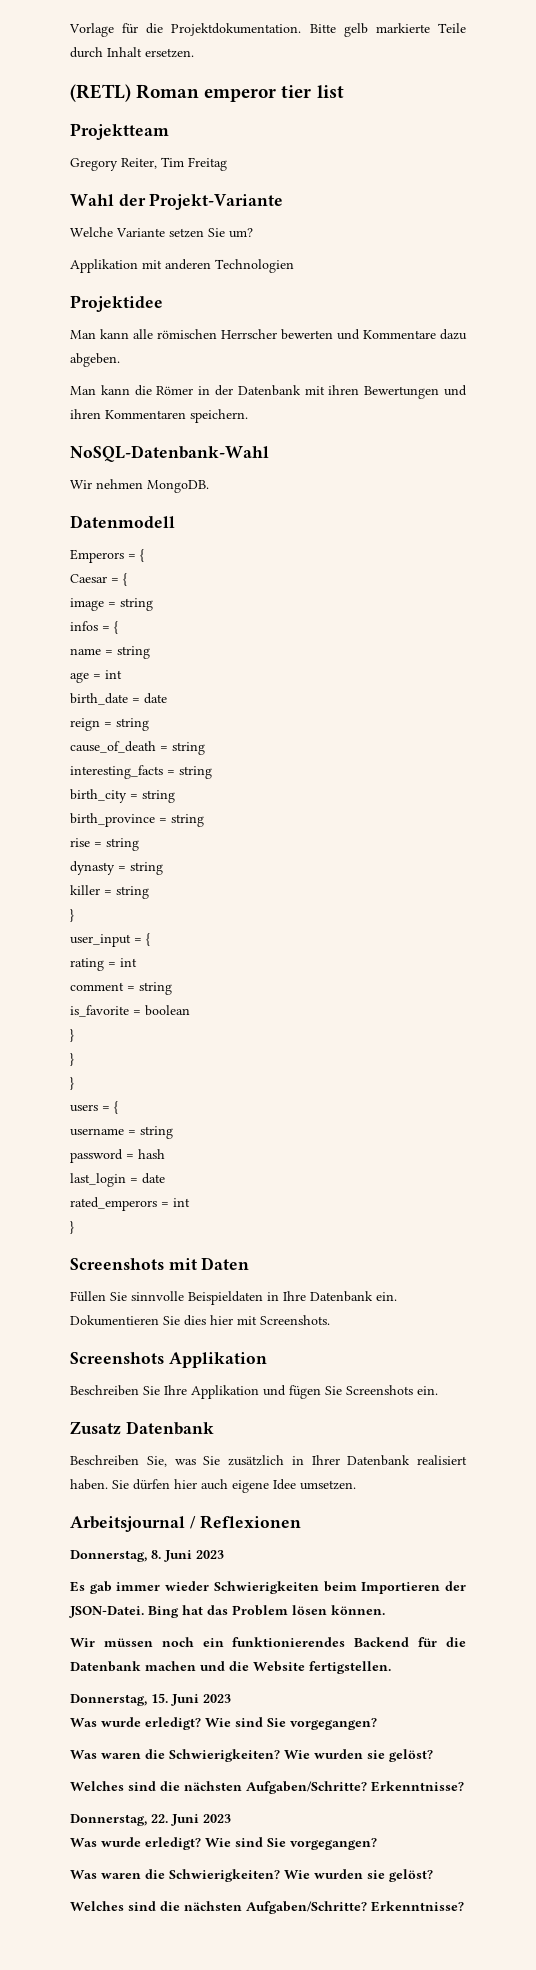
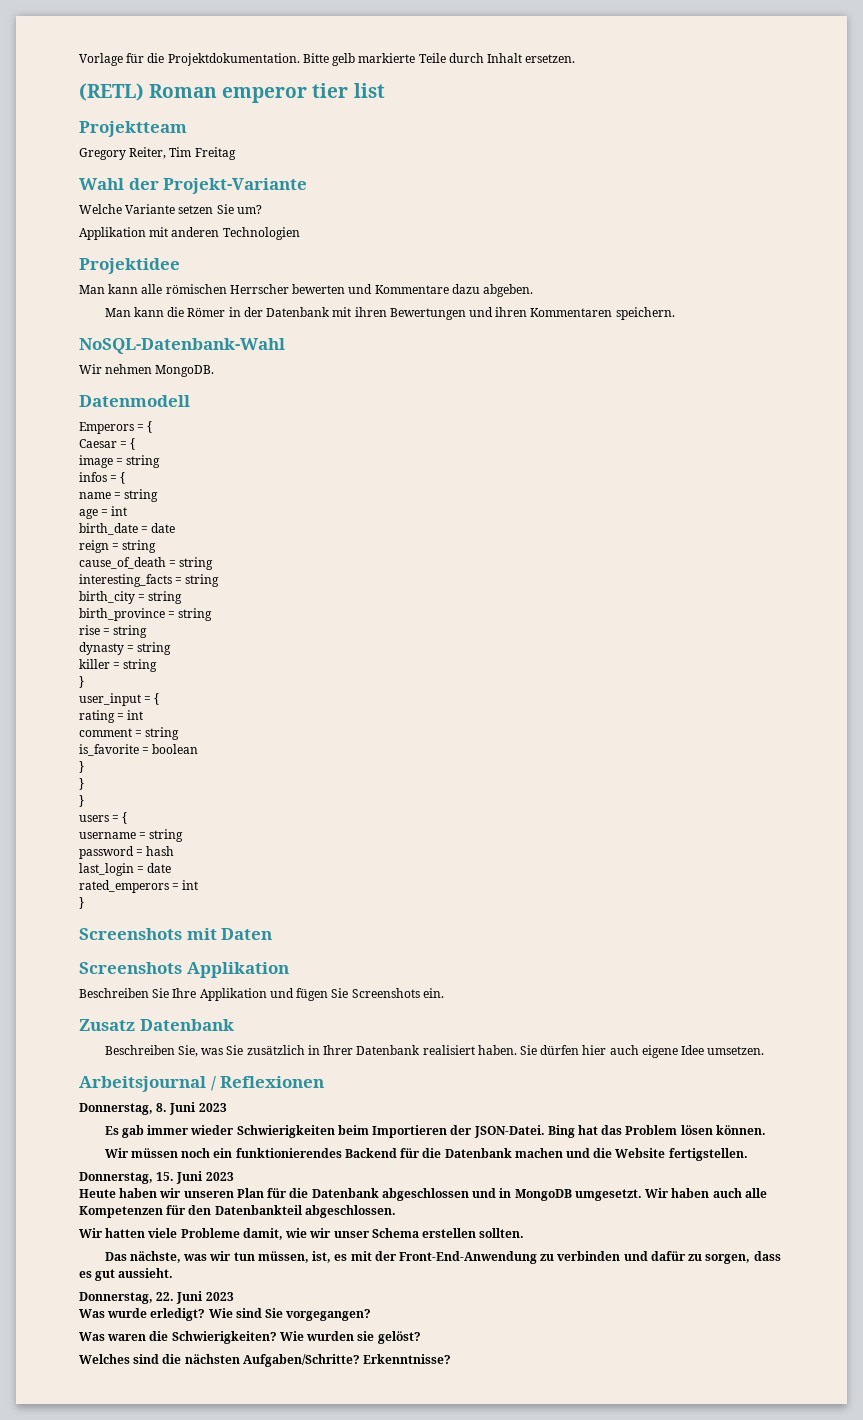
- Füllen Sie sinnvolle Beispieldaten in Ihre Datenbank ein. Dokumentieren Sie dies hier mit Screenshots.
  Donnerstag, 15. Juni 2023
- Was wurde erledigt? Wie sind Sie vorgegangen?
- Was waren die Schwierigkeiten? Wie wurden sie gelöst?
- Welches sind die nächsten Aufgaben/Schritte? Erkenntnisse?
+ Heute haben wir unseren Plan für die Datenbank abgeschlossen und in MongoDB umgesetzt. Wir haben auch alle Kompetenzen für den Datenbankteil abgeschlossen.
+ Wir hatten viele Probleme damit, wie wir unser Schema erstellen sollten.
+ Das nächste, was wir tun müssen, ist, es mit der Front-End-Anwendung zu verbinden und dafür zu sorgen, dass es gut aussieht.

